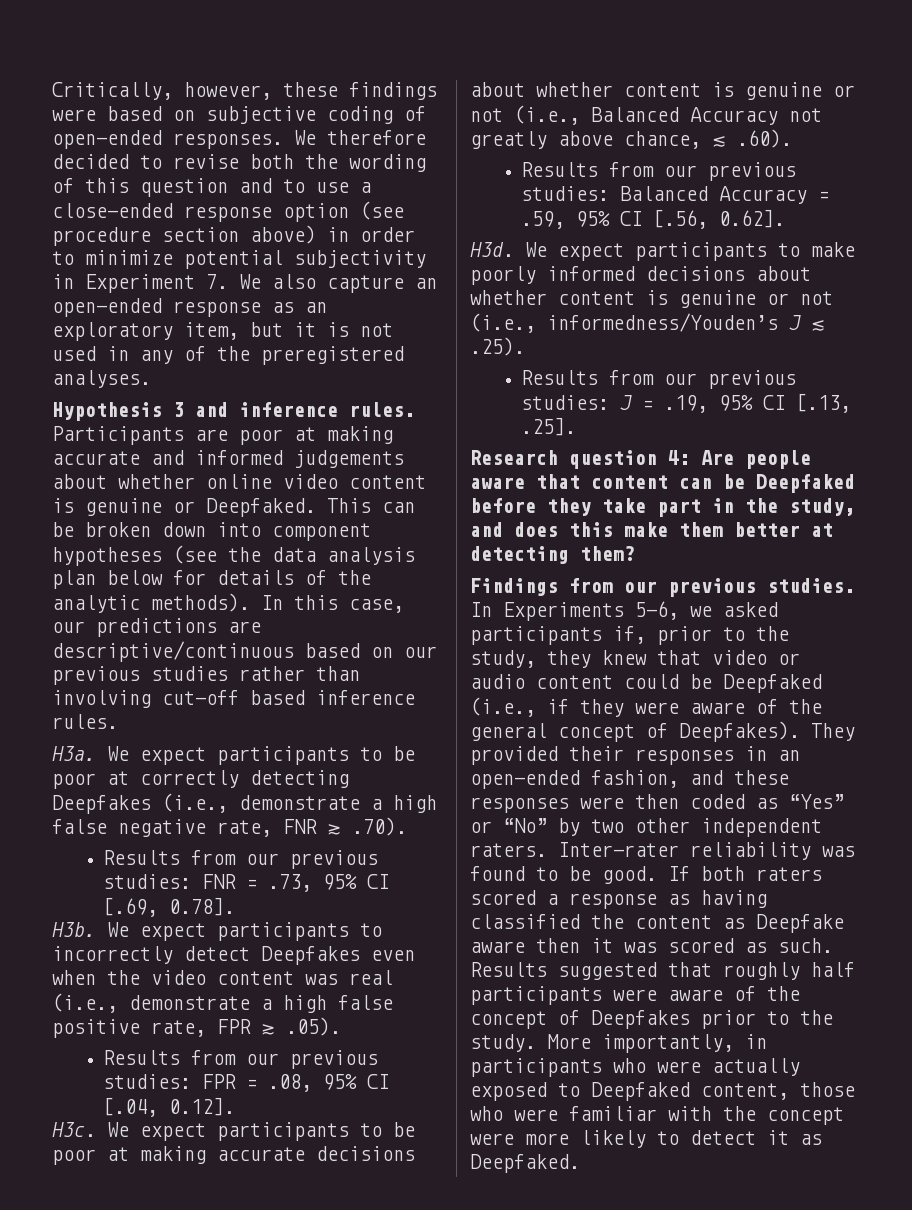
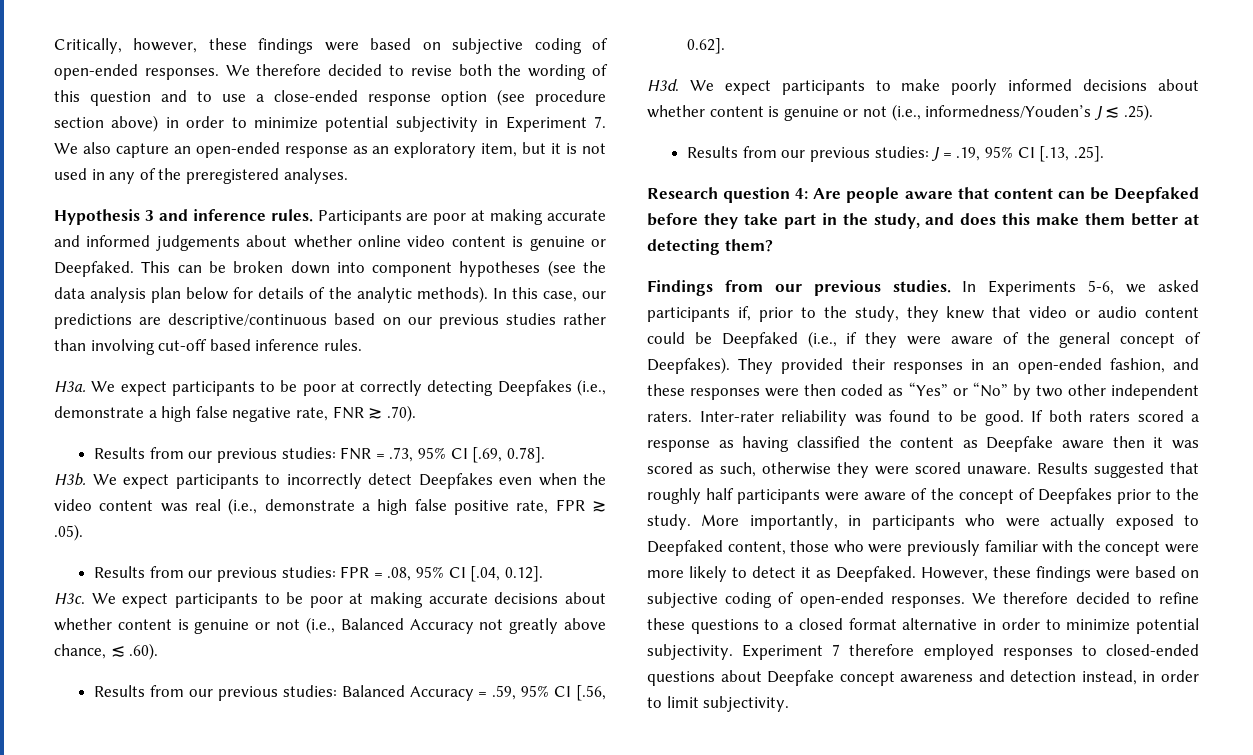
- If both raters scored a response as having classified the content as Deepfake aware then it was scored as such.
+ If both raters scored a response as having classified the content as Deepfake aware then it was scored as such, otherwise they were scored unaware.
- More importantly, in participants who were actually exposed to Deepfaked content, those who were familiar with the concept were more likely to detect it as Deepfaked.
+ More importantly, in participants who were actually exposed to Deepfaked content, those who were previously familiar with the concept were more likely to detect it as Deepfaked.
+ However, these findings were based on subjective coding of open-ended responses. We therefore decided to refine these questions to a closed format alternative in order to minimize potential subjectivity. Experiment 7 therefore employed responses to closed-ended questions about Deepfake concept awareness and detection instead, in order to limit subjectivity.

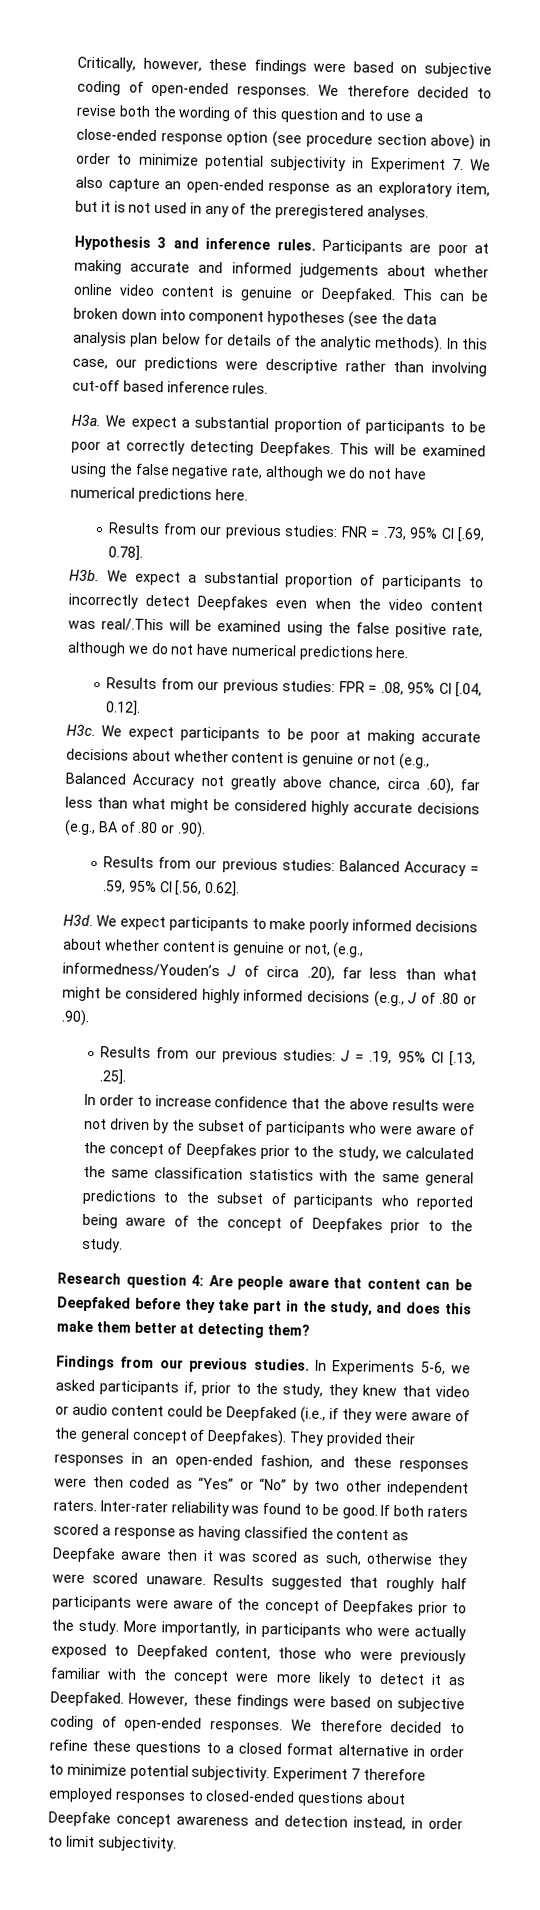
- In this case, our predictions are descriptive/continuous based on our previous studies rather than involving cut-off based inference rules.
+ In this case, our predictions were descriptive rather than involving cut-off based inference rules.
- H3a. We expect participants to be poor at correctly detecting Deepfakes (i.e., demonstrate a high false negative rate, FNR ≳ .70).
+ H3a. We expect a substantial proportion of participants to be poor at correctly detecting Deepfakes. This will be examined using the false negative rate, although we do not have numerical predictions here.
- H3b. We expect participants to incorrectly detect Deepfakes even when the video content was real (i.e., demonstrate a high false positive rate, FPR ≳ .05).
+ H3b. We expect a substantial proportion of participants to incorrectly detect Deepfakes even when the video content was real/.This will be examined using the false positive rate, although we do not have numerical predictions here.
- H3c. We expect participants to be poor at making accurate decisions about whether content is genuine or not (i.e., Balanced Accuracy not greatly above chance, ≲ .60).
+ H3c. We expect participants to be poor at making accurate decisions about whether content is genuine or not (e.g., Balanced Accuracy not greatly above chance, circa .60), far less than what might be considered highly accurate decisions (e.g., BA of .80 or .90).
- H3d. We expect participants to make poorly informed decisions about whether content is genuine or not (i.e., informedness/Youden’s J ≲ .25).
+ H3d. We expect participants to make poorly informed decisions about whether content is genuine or not, (e.g., informedness/Youden’s J of circa .20), far less than what might be considered highly informed decisions (e.g., J of .80 or .90).
+ In order to increase confidence that the above results were not driven by the subset of participants who were aware of the concept of Deepfakes prior to the study, we calculated the same classification statistics with the same general predictions to the subset of participants who reported being aware of the concept of Deepfakes prior to the study.

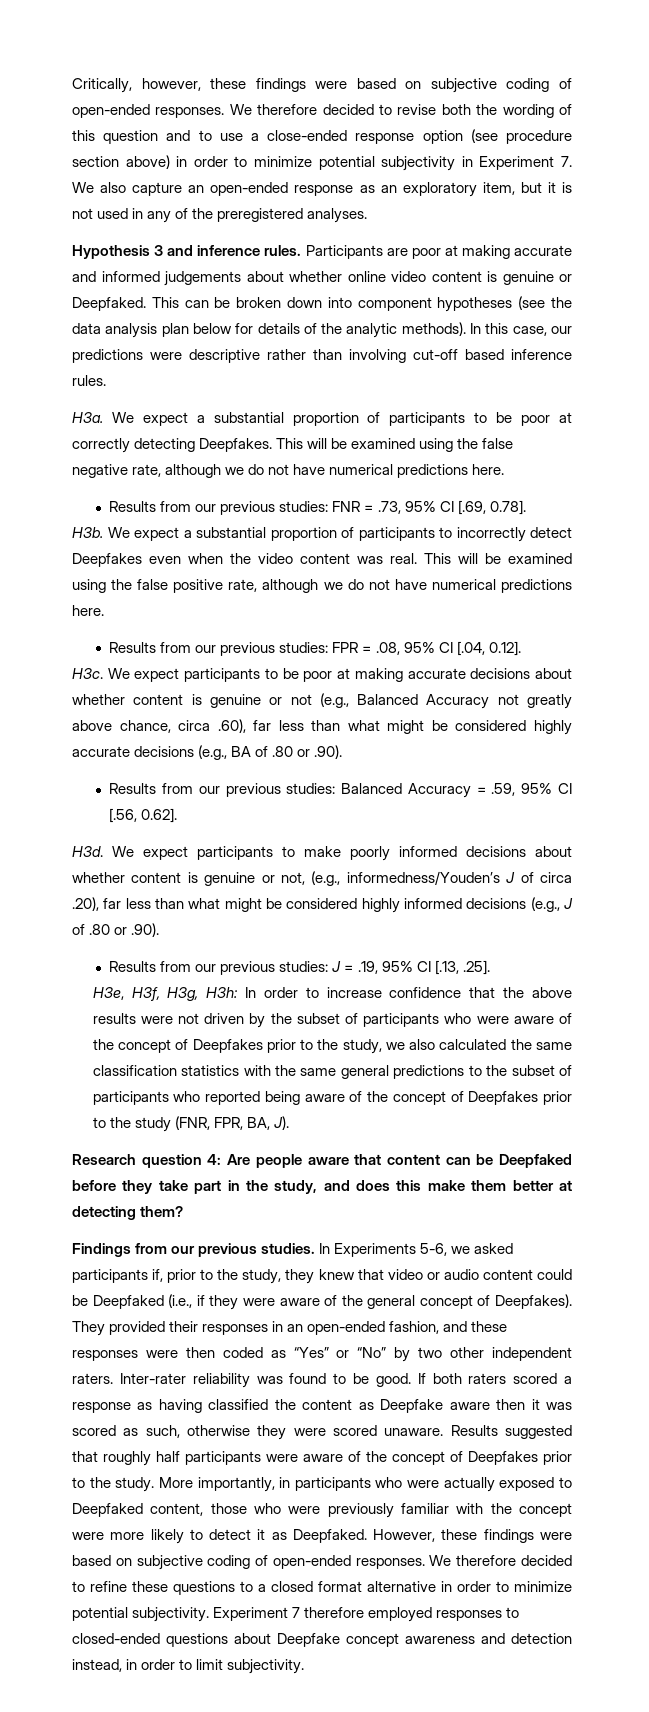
- H3b. We expect a substantial proportion of participants to incorrectly detect Deepfakes even when the video content was real/.This will be examined using the false positive rate, although we do not have numerical predictions here.
+ H3b. We expect a substantial proportion of participants to incorrectly detect Deepfakes even when the video content was real. This will be examined using the false positive rate, although we do not have numerical predictions here.
- In order to increase confidence that the above results were not driven by the subset of participants who were aware of the concept of Deepfakes prior to the study, we calculated the same classification statistics with the same general predictions to the subset of participants who reported being aware of the concept of Deepfakes prior to the study.
+ H3e, H3f, H3g, H3h: In order to increase confidence that the above results were not driven by the subset of participants who were aware of the concept of Deepfakes prior to the study, we also calculated the same classification statistics with the same general predictions to the subset of participants who reported being aware of the concept of Deepfakes prior to the study (FNR, FPR, BA, J).

